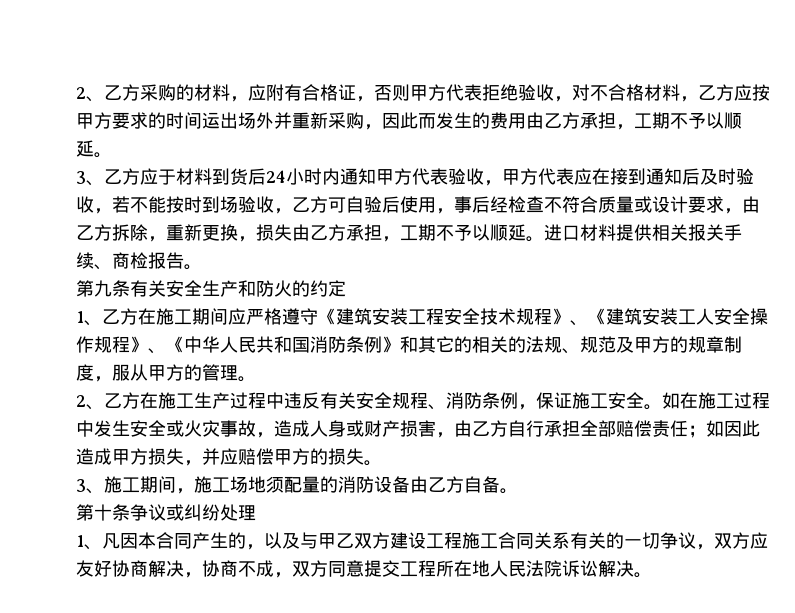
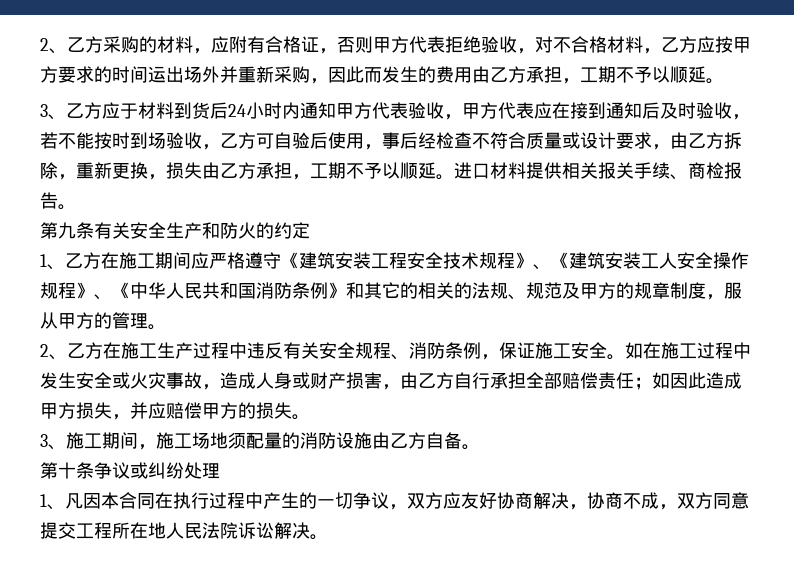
- 3、施工期间，施工场地须配量的消防设备由乙方自备。
+ 3、施工期间，施工场地须配量的消防设施由乙方自备。
- 1、凡因本合同产生的，以及与甲乙双方建设工程施工合同关系有关的一切争议，双方应友好协商解决，协商不成，双方同意提交工程所在地人民法院诉讼解决。
+ 1、凡因本合同在执行过程中产生的一切争议，双方应友好协商解决，协商不成，双方同意提交工程所在地人民法院诉讼解决。

